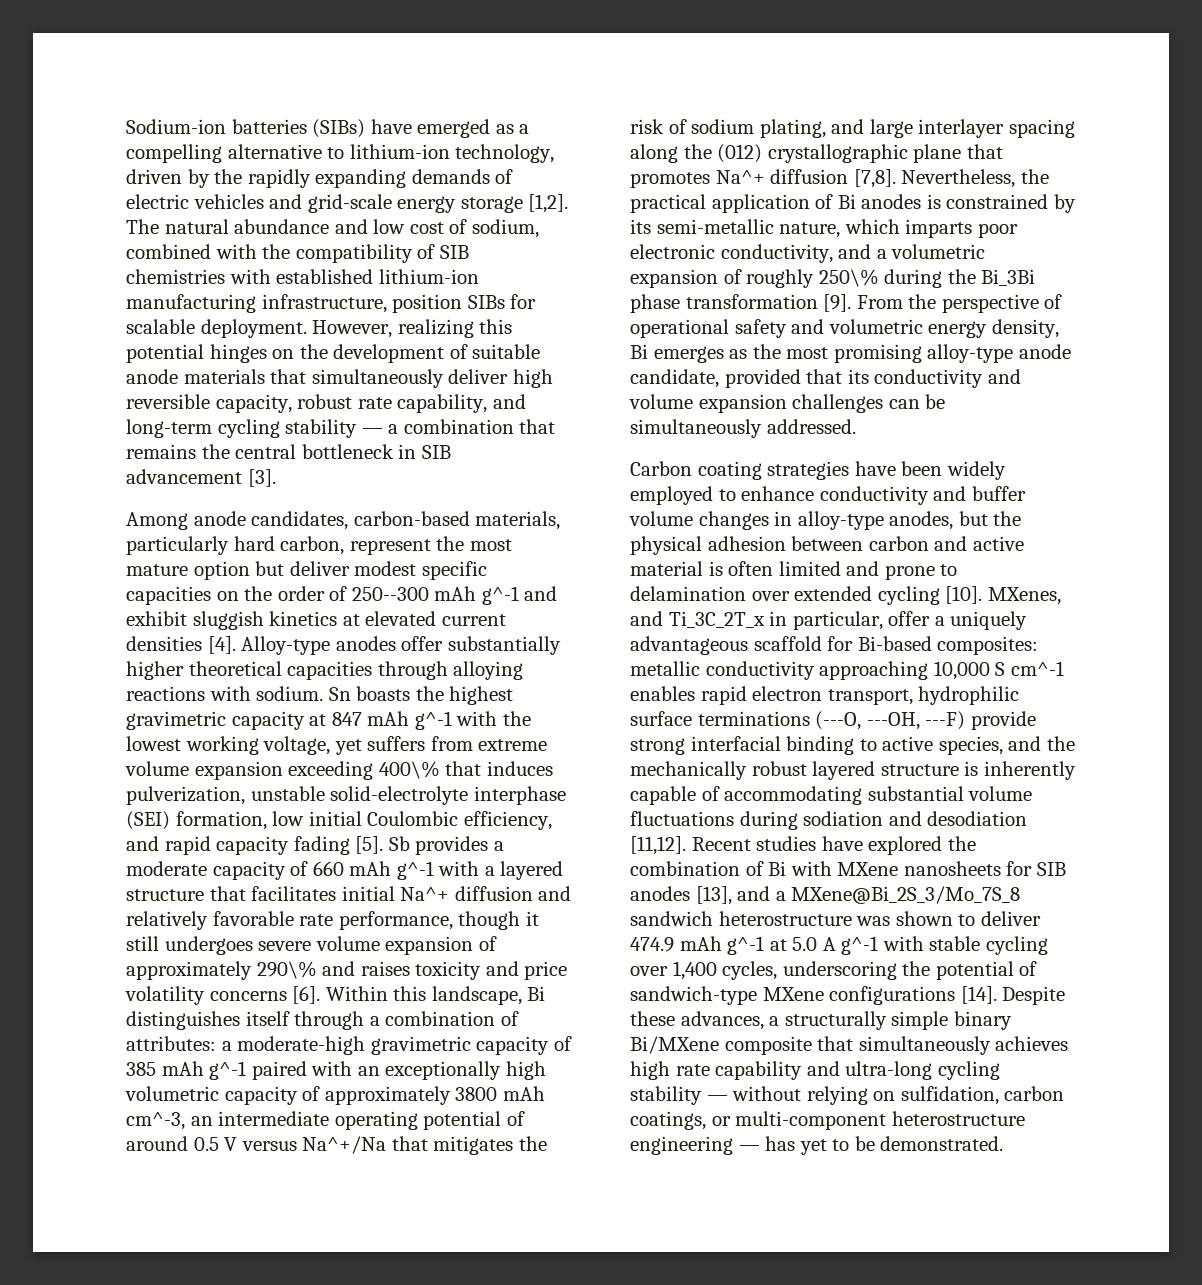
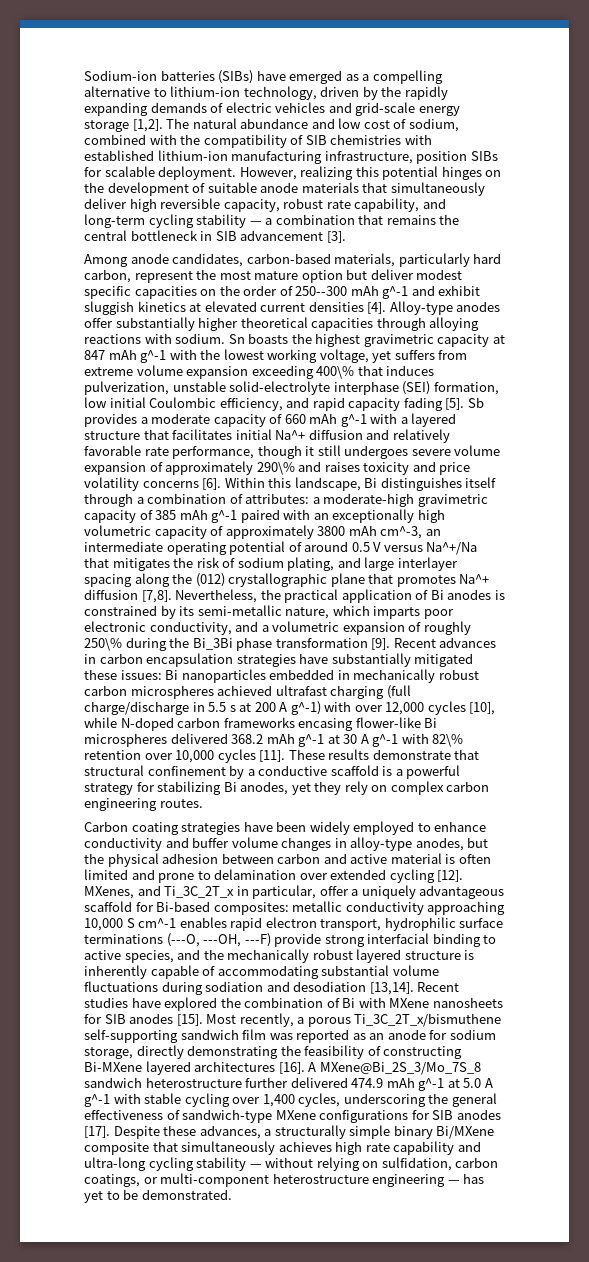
- From the perspective of operational safety and volumetric energy density, Bi emerges as the most promising alloy-type anode candidate, provided that its conductivity and volume expansion challenges can be simultaneously addressed.
+ Recent advances in carbon encapsulation strategies have substantially mitigated these issues: Bi nanoparticles embedded in mechanically robust carbon microspheres achieved ultrafast charging (full charge/discharge in 5.5 s at 200 A g^-1) with over 12,000 cycles [10], while N-doped carbon frameworks encasing flower-like Bi microspheres delivered 368.2 mAh g^-1 at 30 A g^-1 with 82\% retention over 10,000 cycles [11]. These results demonstrate that structural confinement by a conductive scaffold is a powerful strategy for stabilizing Bi anodes, yet they rely on complex carbon engineering routes.
- Carbon coating strategies have been widely employed to enhance conductivity and buffer volume changes in alloy-type anodes, but the physical adhesion between carbon and active material is often limited and prone to delamination over extended cycling [10].
+ Carbon coating strategies have been widely employed to enhance conductivity and buffer volume changes in alloy-type anodes, but the physical adhesion between carbon and active material is often limited and prone to delamination over extended cycling [12].
- MXenes, and Ti_3C_2T_x in particular, offer a uniquely advantageous scaffold for Bi-based composites: metallic conductivity approaching 10,000 S cm^-1 enables rapid electron transport, hydrophilic surface terminations (---O, ---OH, ---F) provide strong interfacial binding to active species, and the mechanically robust layered structure is inherently capable of accommodating substantial volume fluctuations during sodiation and desodiation [11,12].
+ MXenes, and Ti_3C_2T_x in particular, offer a uniquely advantageous scaffold for Bi-based composites: metallic conductivity approaching 10,000 S cm^-1 enables rapid electron transport, hydrophilic surface terminations (---O, ---OH, ---F) provide strong interfacial binding to active species, and the mechanically robust layered structure is inherently capable of accommodating substantial volume fluctuations during sodiation and desodiation [13,14].
- Recent studies have explored the combination of Bi with MXene nanosheets for SIB anodes [13], and a MXene@Bi_2S_3/Mo_7S_8 sandwich heterostructure was shown to deliver 474.9 mAh g^-1 at 5.0 A g^-1 with stable cycling over 1,400 cycles, underscoring the potential of sandwich-type MXene configurations [14].
+ Recent studies have explored the combination of Bi with MXene nanosheets for SIB anodes [15]. Most recently, a porous Ti_3C_2T_x/bismuthene self-supporting sandwich film was reported as an anode for sodium storage, directly demonstrating the feasibility of constructing Bi-MXene layered architectures [16]. A MXene@Bi_2S_3/Mo_7S_8 sandwich heterostructure further delivered 474.9 mAh g^-1 at 5.0 A g^-1 with stable cycling over 1,400 cycles, underscoring the general effectiveness of sandwich-type MXene configurations for SIB anodes [17].

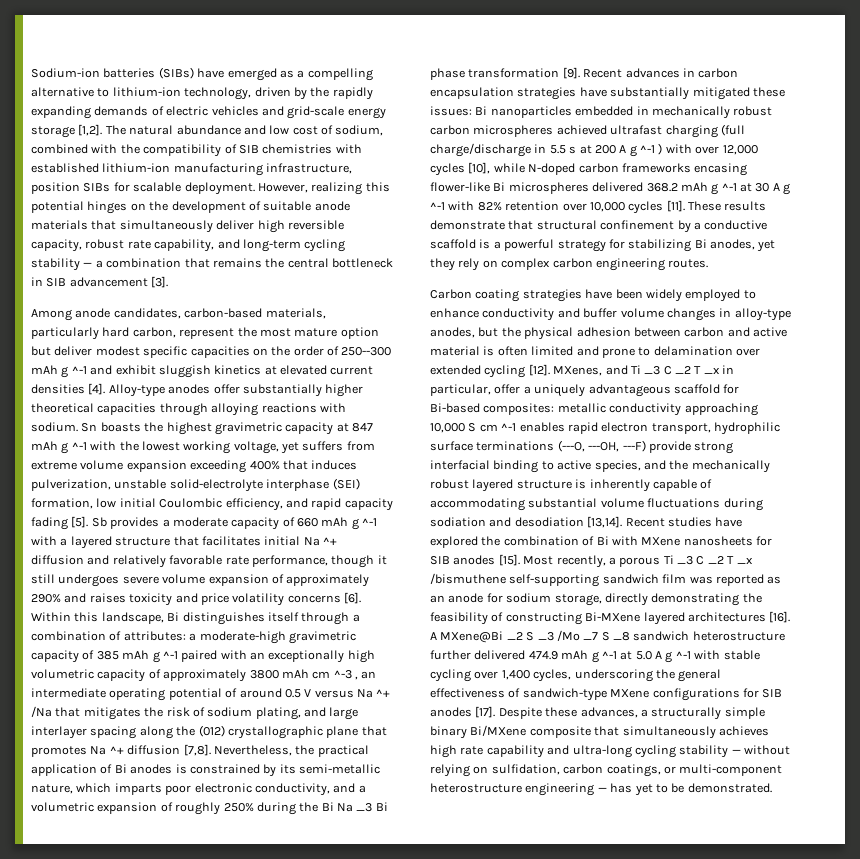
- Among anode candidates, carbon-based materials, particularly hard carbon, represent the most mature option but deliver modest specific capacities on the order of 250--300 mAh g^-1 and exhibit sluggish kinetics at elevated current densities [4].
+ Among anode candidates, carbon-based materials, particularly hard carbon, represent the most mature option but deliver modest specific capacities on the order of 250--300 mAh g ^-1 and exhibit sluggish kinetics at elevated current densities [4].
- Sn boasts the highest gravimetric capacity at 847 mAh g^-1 with the lowest working voltage, yet suffers from extreme volume expansion exceeding 400\% that induces pulverization, unstable solid-electrolyte interphase (SEI) formation, low initial Coulombic efficiency, and rapid capacity fading [5].
+ Sn boasts the highest gravimetric capacity at 847 mAh g ^-1 with the lowest working voltage, yet suffers from extreme volume expansion exceeding 400% that induces pulverization, unstable solid-electrolyte interphase (SEI) formation, low initial Coulombic efficiency, and rapid capacity fading [5].
- Sb provides a moderate capacity of 660 mAh g^-1 with a layered structure that facilitates initial Na^+ diffusion and relatively favorable rate performance, though it still undergoes severe volume expansion of approximately 290\% and raises toxicity and price volatility concerns [6].
+ Sb provides a moderate capacity of 660 mAh g ^-1 with a layered structure that facilitates initial Na ^+ diffusion and relatively favorable rate performance, though it still undergoes severe volume expansion of approximately 290% and raises toxicity and price volatility concerns [6].
- Within this landscape, Bi distinguishes itself through a combination of attributes: a moderate-high gravimetric capacity of 385 mAh g^-1 paired with an exceptionally high volumetric capacity of approximately 3800 mAh cm^-3, an intermediate operating potential of around 0.5 V versus Na^+/Na that mitigates the risk of sodium plating, and large interlayer spacing along the (012) crystallographic plane that promotes Na^+ diffusion [7,8].
+ Within this landscape, Bi distinguishes itself through a combination of attributes: a moderate-high gravimetric capacity of 385 mAh g ^-1 paired with an exceptionally high volumetric capacity of approximately 3800 mAh cm ^-3 , an intermediate operating potential of around 0.5 V versus Na ^+ /Na that mitigates the risk of sodium plating, and large interlayer spacing along the (012) crystallographic plane that promotes Na ^+ diffusion [7,8].
- Nevertheless, the practical application of Bi anodes is constrained by its semi-metallic nature, which imparts poor electronic conductivity, and a volumetric expansion of roughly 250\% during the Bi_3Bi phase transformation [9].
+ Nevertheless, the practical application of Bi anodes is constrained by its semi-metallic nature, which imparts poor electronic conductivity, and a volumetric expansion of roughly 250% during the Bi Na _3 Bi phase transformation [9].
- Recent advances in carbon encapsulation strategies have substantially mitigated these issues: Bi nanoparticles embedded in mechanically robust carbon microspheres achieved ultrafast charging (full charge/discharge in 5.5 s at 200 A g^-1) with over 12,000 cycles [10], while N-doped carbon frameworks encasing flower-like Bi microspheres delivered 368.2 mAh g^-1 at 30 A g^-1 with 82\% retention over 10,000 cycles [11].
+ Recent advances in carbon encapsulation strategies have substantially mitigated these issues: Bi nanoparticles embedded in mechanically robust carbon microspheres achieved ultrafast charging (full charge/discharge in 5.5 s at 200 A g ^-1 ) with over 12,000 cycles [10], while N-doped carbon frameworks encasing flower-like Bi microspheres delivered 368.2 mAh g ^-1 at 30 A g ^-1 with 82% retention over 10,000 cycles [11].
- MXenes, and Ti_3C_2T_x in particular, offer a uniquely advantageous scaffold for Bi-based composites: metallic conductivity approaching 10,000 S cm^-1 enables rapid electron transport, hydrophilic surface terminations (---O, ---OH, ---F) provide strong interfacial binding to active species, and the mechanically robust layered structure is inherently capable of accommodating substantial volume fluctuations during sodiation and desodiation [13,14].
+ MXenes, and Ti _3 C _2 T _x in particular, offer a uniquely advantageous scaffold for Bi-based composites: metallic conductivity approaching 10,000 S cm ^-1 enables rapid electron transport, hydrophilic surface terminations (---O, ---OH, ---F) provide strong interfacial binding to active species, and the mechanically robust layered structure is inherently capable of accommodating substantial volume fluctuations during sodiation and desodiation [13,14].
- Most recently, a porous Ti_3C_2T_x/bismuthene self-supporting sandwich film was reported as an anode for sodium storage, directly demonstrating the feasibility of constructing Bi-MXene layered architectures [16].
+ Most recently, a porous Ti _3 C _2 T _x /bismuthene self-supporting sandwich film was reported as an anode for sodium storage, directly demonstrating the feasibility of constructing Bi-MXene layered architectures [16].
- A MXene@Bi_2S_3/Mo_7S_8 sandwich heterostructure further delivered 474.9 mAh g^-1 at 5.0 A g^-1 with stable cycling over 1,400 cycles, underscoring the general effectiveness of sandwich-type MXene configurations for SIB anodes [17].
+ A MXene@Bi _2 S _3 /Mo _7 S _8 sandwich heterostructure further delivered 474.9 mAh g ^-1 at 5.0 A g ^-1 with stable cycling over 1,400 cycles, underscoring the general effectiveness of sandwich-type MXene configurations for SIB anodes [17].

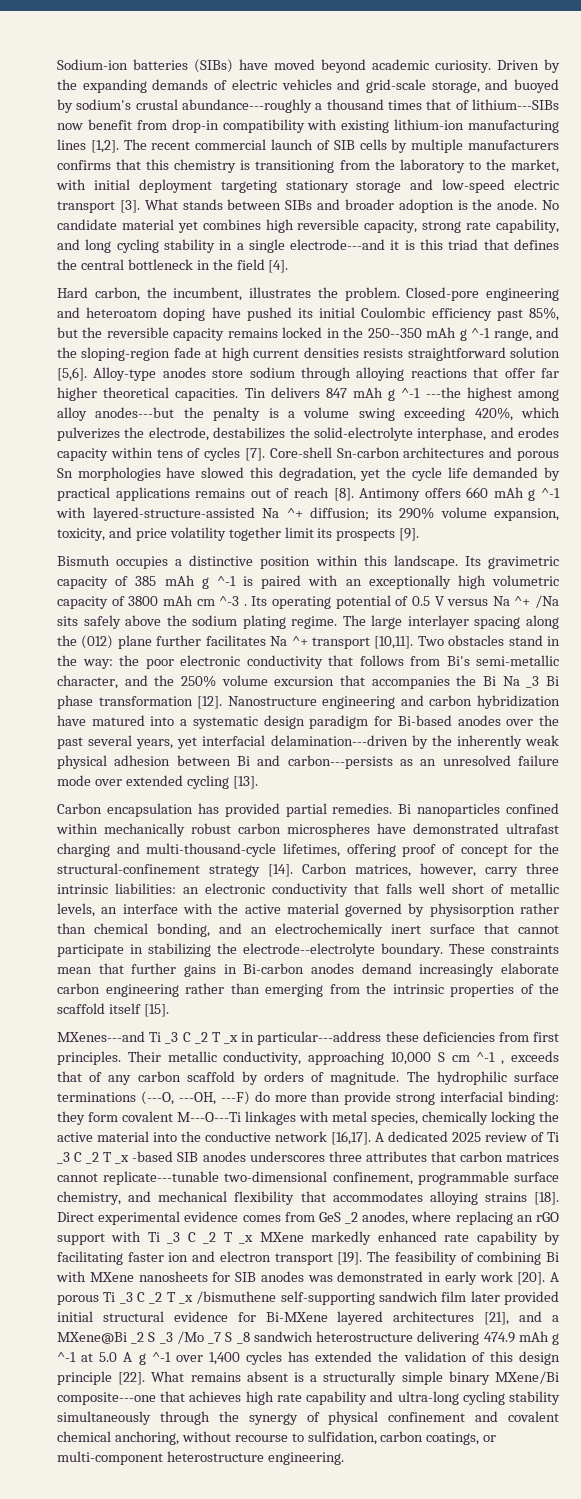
- Sodium-ion batteries (SIBs) have emerged as a compelling alternative to lithium-ion technology, driven by the rapidly expanding demands of electric vehicles and grid-scale energy storage [1,2]. The natural abundance and low cost of sodium, combined with the compatibility of SIB chemistries with established lithium-ion manufacturing infrastructure, position SIBs for scalable deployment. However, realizing this potential hinges on the development of suitable anode materials that simultaneously deliver high reversible capacity, robust rate capability, and long-term cycling stability — a combination that remains the central bottleneck in SIB advancement [3].
- Among anode candidates, carbon-based materials, particularly hard carbon, represent the most mature option but deliver modest specific capacities on the order of 250--300 mAh g ^-1 and exhibit sluggish kinetics at elevated current densities [4]. Alloy-type anodes offer substantially higher theoretical capacities through alloying reactions with sodium. Sn boasts the highest gravimetric capacity at 847 mAh g ^-1 with the lowest working voltage, yet suffers from extreme volume expansion exceeding 400% that induces pulverization, unstable solid-electrolyte interphase (SEI) formation, low initial Coulombic efficiency, and rapid capacity fading [5]. Sb provides a moderate capacity of 660 mAh g ^-1 with a layered structure that facilitates initial Na ^+ diffusion and relatively favorable rate performance, though it still undergoes severe volume expansion of approximately 290% and raises toxicity and price volatility concerns [6]. Within this landscape, Bi distinguishes itself through a combination of attributes: a moderate-high gravimetric capacity of 385 mAh g ^-1 paired with an exceptionally high volumetric capacity of approximately 3800 mAh cm ^-3 , an intermediate operating potential of around 0.5 V versus Na ^+ /Na that mitigates the risk of sodium plating, and large interlayer spacing along the (012) crystallographic plane that promotes Na ^+ diffusion [7,8]. Nevertheless, the practical application of Bi anodes is constrained by its semi-metallic nature, which imparts poor electronic conductivity, and a volumetric expansion of roughly 250% during the Bi Na _3 Bi phase transformation [9]. Recent advances in carbon encapsulation strategies have substantially mitigated these issues: Bi nanoparticles embedded in mechanically robust carbon microspheres achieved ultrafast charging (full charge/discharge in 5.5 s at 200 A g ^-1 ) with over 12,000 cycles [10], while N-doped carbon frameworks encasing flower-like Bi microspheres delivered 368.2 mAh g ^-1 at 30 A g ^-1 with 82% retention over 10,000 cycles [11]. These results demonstrate that structural confinement by a conductive scaffold is a powerful strategy for stabilizing Bi anodes, yet they rely on complex carbon engineering routes.
- Carbon coating strategies have been widely employed to enhance conductivity and buffer volume changes in alloy-type anodes, but the physical adhesion between carbon and active material is often limited and prone to delamination over extended cycling [12]. MXenes, and Ti _3 C _2 T _x in particular, offer a uniquely advantageous scaffold for Bi-based composites: metallic conductivity approaching 10,000 S cm ^-1 enables rapid electron transport, hydrophilic surface terminations (---O, ---OH, ---F) provide strong interfacial binding to active species, and the mechanically robust layered structure is inherently capable of accommodating substantial volume fluctuations during sodiation and desodiation [13,14]. Recent studies have explored the combination of Bi with MXene nanosheets for SIB anodes [15]. Most recently, a porous Ti _3 C _2 T _x /bismuthene self-supporting sandwich film was reported as an anode for sodium storage, directly demonstrating the feasibility of constructing Bi-MXene layered architectures [16]. A MXene@Bi _2 S _3 /Mo _7 S _8 sandwich heterostructure further delivered 474.9 mAh g ^-1 at 5.0 A g ^-1 with stable cycling over 1,400 cycles, underscoring the general effectiveness of sandwich-type MXene configurations for SIB anodes [17]. Despite these advances, a structurally simple binary Bi/MXene composite that simultaneously achieves high rate capability and ultra-long cycling stability — without relying on sulfidation, carbon coatings, or multi-component heterostructure engineering — has yet to be demonstrated.
+ Sodium-ion batteries (SIBs) have moved beyond academic curiosity. Driven by the expanding demands of electric vehicles and grid-scale storage, and buoyed by sodium's crustal abundance---roughly a thousand times that of lithium---SIBs now benefit from drop-in compatibility with existing lithium-ion manufacturing lines [1,2]. The recent commercial launch of SIB cells by multiple manufacturers confirms that this chemistry is transitioning from the laboratory to the market, with initial deployment targeting stationary storage and low-speed electric transport [3]. What stands between SIBs and broader adoption is the anode. No candidate material yet combines high reversible capacity, strong rate capability, and long cycling stability in a single electrode---and it is this triad that defines the central bottleneck in the field [4].
+ Hard carbon, the incumbent, illustrates the problem. Closed-pore engineering and heteroatom doping have pushed its initial Coulombic efficiency past 85%, but the reversible capacity remains locked in the 250--350 mAh g ^-1 range, and the sloping-region fade at high current densities resists straightforward solution [5,6]. Alloy-type anodes store sodium through alloying reactions that offer far higher theoretical capacities. Tin delivers 847 mAh g ^-1 ---the highest among alloy anodes---but the penalty is a volume swing exceeding 420%, which pulverizes the electrode, destabilizes the solid-electrolyte interphase, and erodes capacity within tens of cycles [7]. Core-shell Sn-carbon architectures and porous Sn morphologies have slowed this degradation, yet the cycle life demanded by practical applications remains out of reach [8]. Antimony offers 660 mAh g ^-1 with layered-structure-assisted Na ^+ diffusion; its 290% volume expansion, toxicity, and price volatility together limit its prospects [9].
+ Bismuth occupies a distinctive position within this landscape. Its gravimetric capacity of 385 mAh g ^-1 is paired with an exceptionally high volumetric capacity of 3800 mAh cm ^-3 . Its operating potential of 0.5 V versus Na ^+ /Na sits safely above the sodium plating regime. The large interlayer spacing along the (012) plane further facilitates Na ^+ transport [10,11]. Two obstacles stand in the way: the poor electronic conductivity that follows from Bi's semi-metallic character, and the 250% volume excursion that accompanies the Bi Na _3 Bi phase transformation [12]. Nanostructure engineering and carbon hybridization have matured into a systematic design paradigm for Bi-based anodes over the past several years, yet interfacial delamination---driven by the inherently weak physical adhesion between Bi and carbon---persists as an unresolved failure mode over extended cycling [13].
+ Carbon encapsulation has provided partial remedies. Bi nanoparticles confined within mechanically robust carbon microspheres have demonstrated ultrafast charging and multi-thousand-cycle lifetimes, offering proof of concept for the structural-confinement strategy [14]. Carbon matrices, however, carry three intrinsic liabilities: an electronic conductivity that falls well short of metallic levels, an interface with the active material governed by physisorption rather than chemical bonding, and an electrochemically inert surface that cannot participate in stabilizing the electrode--electrolyte boundary. These constraints mean that further gains in Bi-carbon anodes demand increasingly elaborate carbon engineering rather than emerging from the intrinsic properties of the scaffold itself [15].
+ MXenes---and Ti _3 C _2 T _x in particular---address these deficiencies from first principles. Their metallic conductivity, approaching 10,000 S cm ^-1 , exceeds that of any carbon scaffold by orders of magnitude. The hydrophilic surface terminations (---O, ---OH, ---F) do more than provide strong interfacial binding: they form covalent M---O---Ti linkages with metal species, chemically locking the active material into the conductive network [16,17]. A dedicated 2025 review of Ti _3 C _2 T _x -based SIB anodes underscores three attributes that carbon matrices cannot replicate---tunable two-dimensional confinement, programmable surface chemistry, and mechanical flexibility that accommodates alloying strains [18]. Direct experimental evidence comes from GeS _2 anodes, where replacing an rGO support with Ti _3 C _2 T _x MXene markedly enhanced rate capability by facilitating faster ion and electron transport [19]. The feasibility of combining Bi with MXene nanosheets for SIB anodes was demonstrated in early work [20]. A porous Ti _3 C _2 T _x /bismuthene self-supporting sandwich film later provided initial structural evidence for Bi-MXene layered architectures [21], and a MXene@Bi _2 S _3 /Mo _7 S _8 sandwich heterostructure delivering 474.9 mAh g ^-1 at 5.0 A g ^-1 over 1,400 cycles has extended the validation of this design principle [22]. What remains absent is a structurally simple binary MXene/Bi composite---one that achieves high rate capability and ultra-long cycling stability simultaneously through the synergy of physical confinement and covalent chemical anchoring, without recourse to sulfidation, carbon coatings, or multi-component heterostructure engineering.

